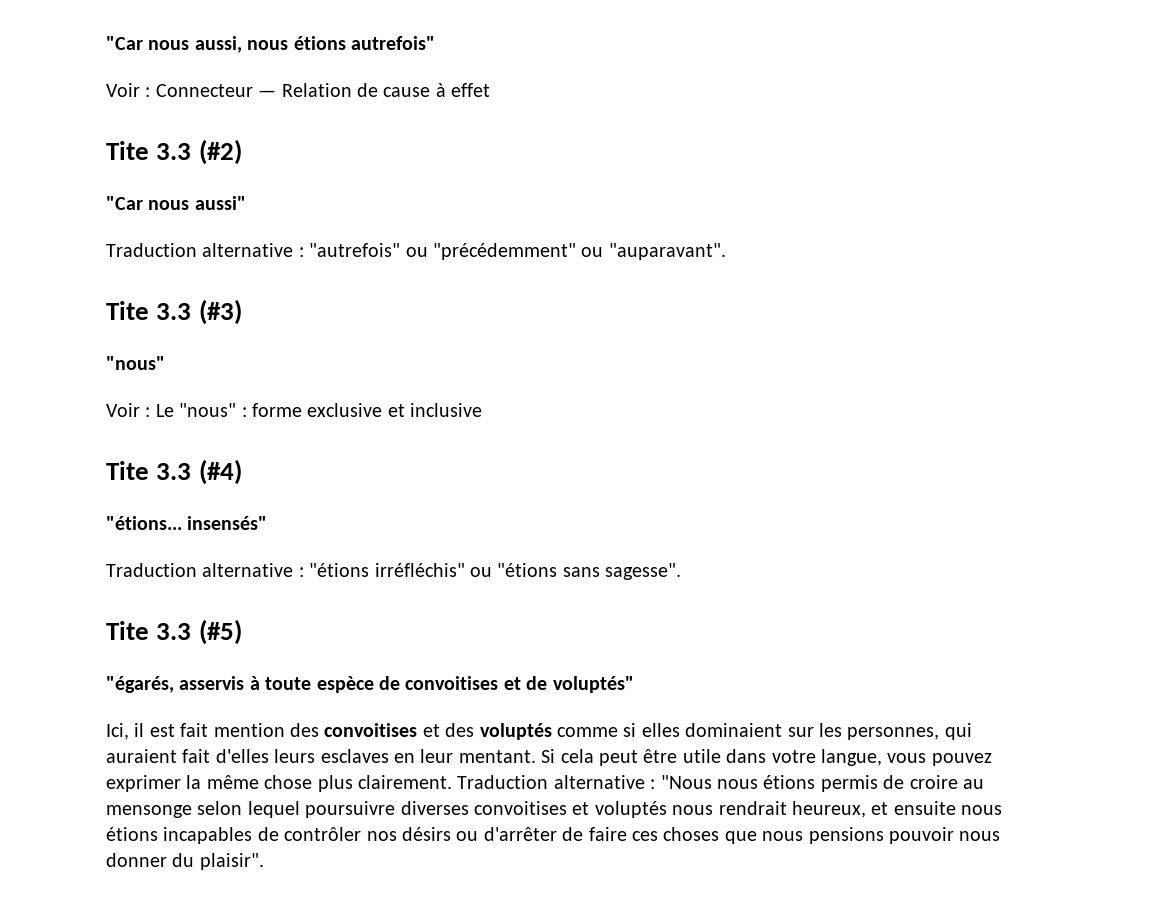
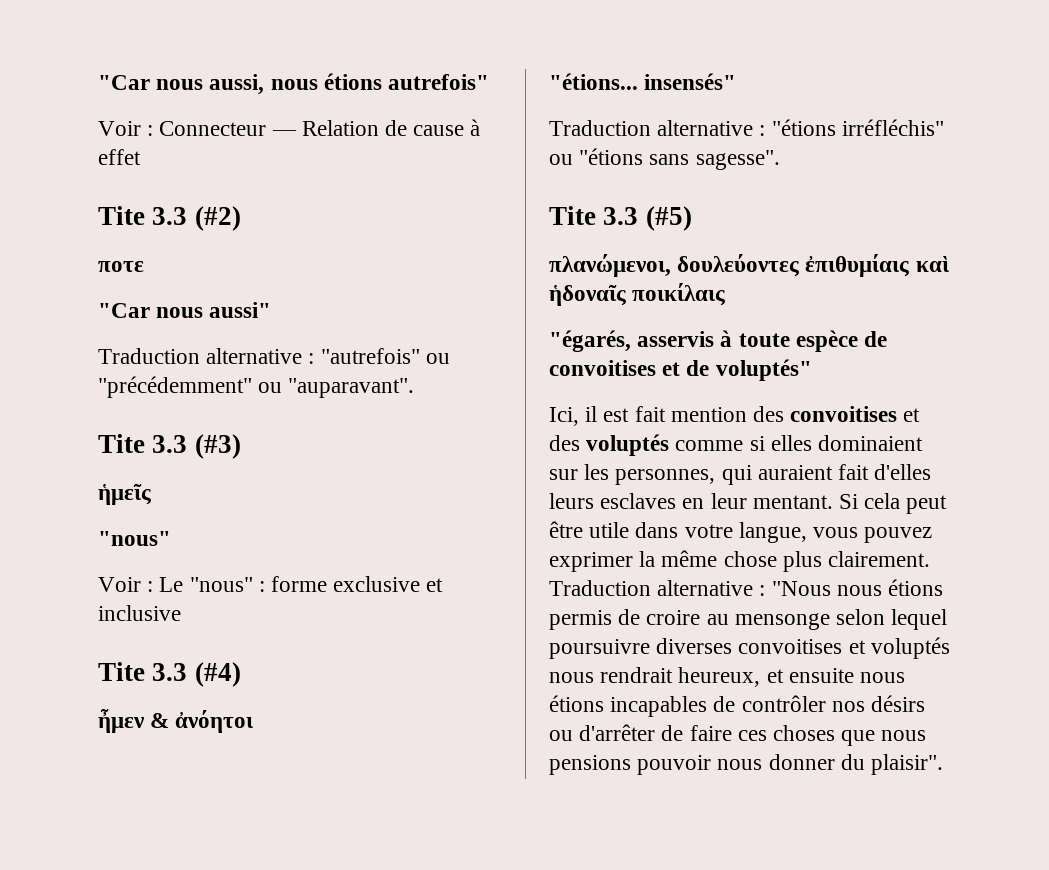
+ ποτε
+ ἡμεῖς
+ ἦμεν & ἀνόητοι
+ πλανώμενοι, δουλεύοντες ἐπιθυμίαις καὶ ἡδοναῖς ποικίλαις

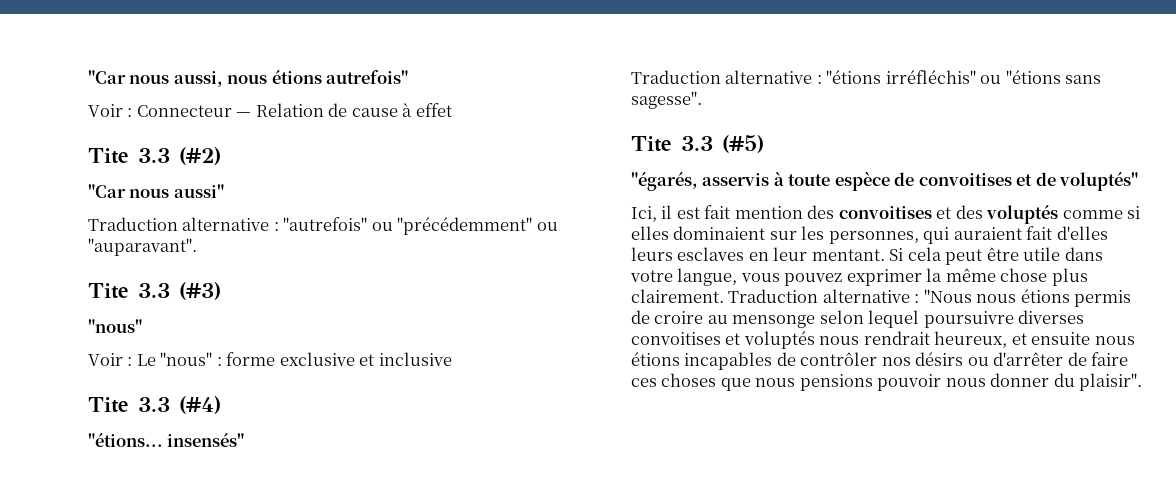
- ποτε
- ἡμεῖς
- ἦμεν & ἀνόητοι
- πλανώμενοι, δουλεύοντες ἐπιθυμίαις καὶ ἡδοναῖς ποικίλαις

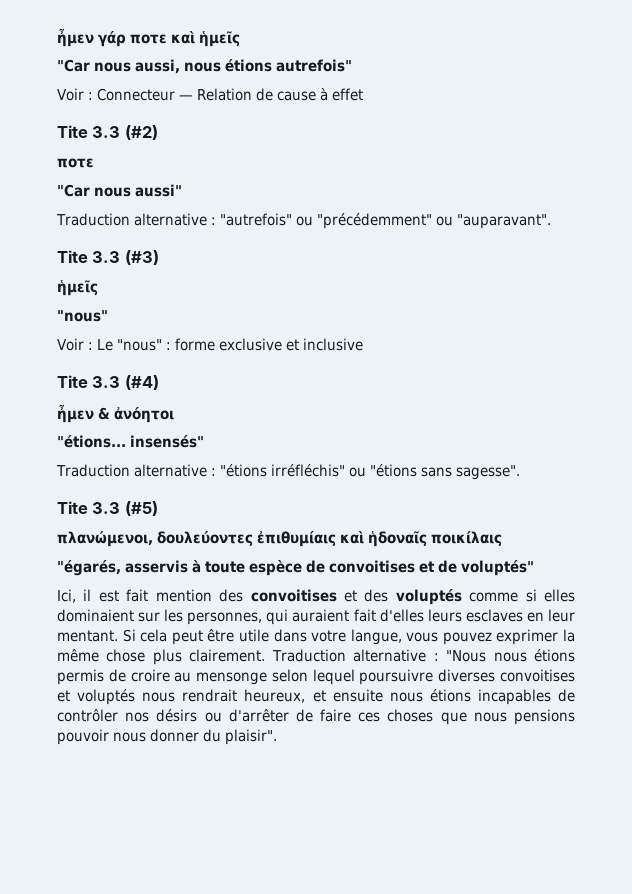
+ ἦμεν γάρ ποτε καὶ ἡμεῖς
  Tite 3.3 (#2)
+ ποτε
  Tite 3.3 (#3)
+ ἡμεῖς
+ ἦμεν & ἀνόητοι
+ πλανώμενοι, δουλεύοντες ἐπιθυμίαις καὶ ἡδοναῖς ποικίλαις

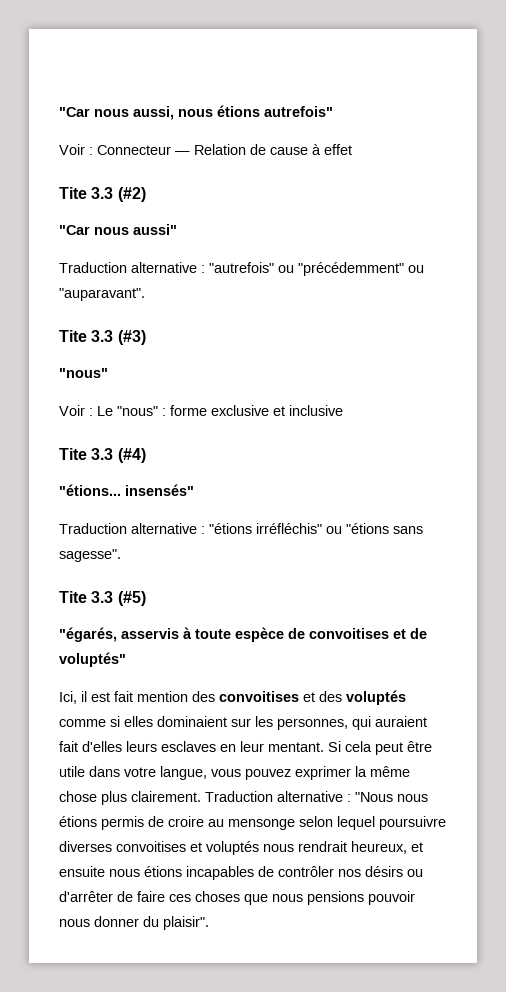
- ἦμεν γάρ ποτε καὶ ἡμεῖς
  Tite 3.3 (#2)
- ποτε
  Tite 3.3 (#3)
- ἡμεῖς
- ἦμεν & ἀνόητοι
- πλανώμενοι, δουλεύοντες ἐπιθυμίαις καὶ ἡδοναῖς ποικίλαις

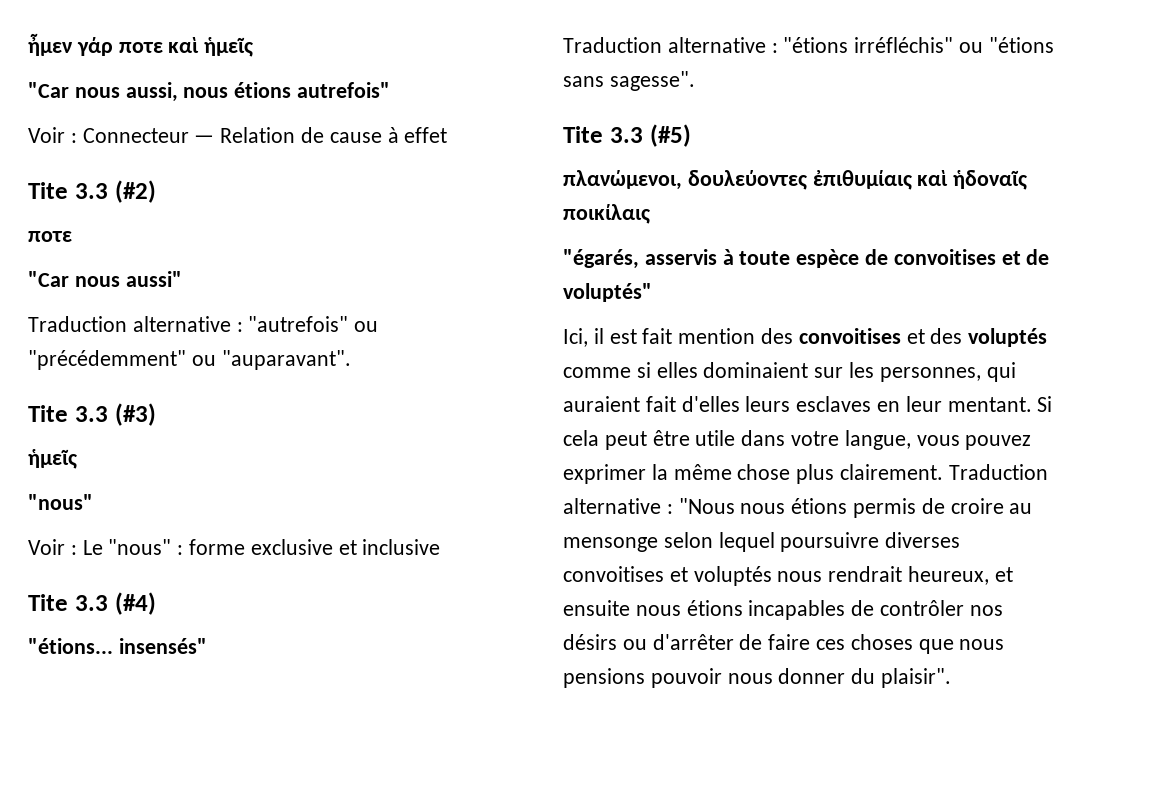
+ ἦμεν γάρ ποτε καὶ ἡμεῖς
  Tite 3.3 (#2)
+ ποτε
  Tite 3.3 (#3)
+ ἡμεῖς
+ πλανώμενοι, δουλεύοντες ἐπιθυμίαις καὶ ἡδοναῖς ποικίλαις

